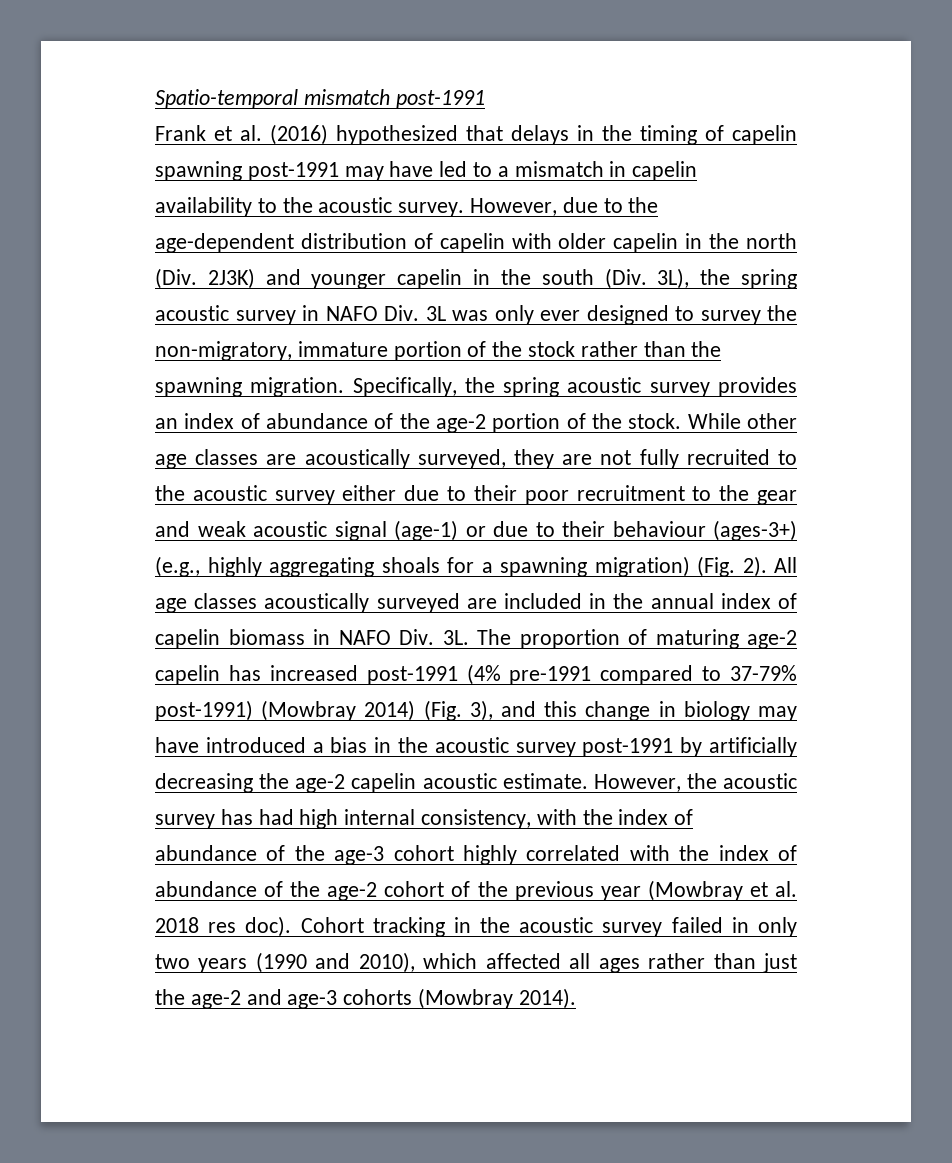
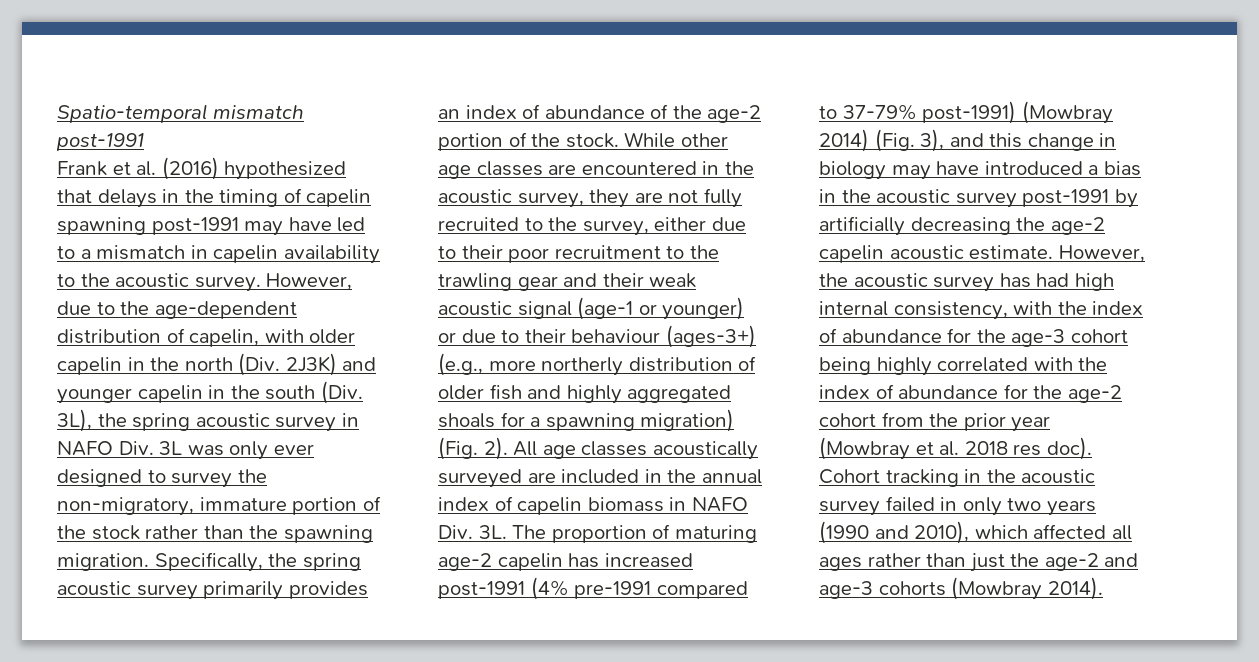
- However, due to the age-dependent distribution of capelin with older capelin in the north (Div. 2J3K) and younger capelin in the south (Div. 3L), the spring acoustic survey in NAFO Div. 3L was only ever designed to survey the non-migratory, immature portion of the stock rather than the spawning migration.
+ However, due to the age-dependent distribution of capelin, with older capelin in the north (Div. 2J3K) and younger capelin in the south (Div. 3L), the spring acoustic survey in NAFO Div. 3L was only ever designed to survey the non-migratory, immature portion of the stock rather than the spawning migration.
- Specifically, the spring acoustic survey provides an index of abundance of the age-2 portion of the stock.
+ Specifically, the spring acoustic survey primarily provides an index of abundance of the age-2 portion of the stock.
- While other age classes are acoustically surveyed, they are not fully recruited to the acoustic survey either due to their poor recruitment to the gear and weak acoustic signal (age-1) or due to their behaviour (ages-3+) (e.g., highly aggregating shoals for a spawning migration) (Fig. 2).
+ While other age classes are encountered in the acoustic survey, they are not fully recruited to the survey, either due to their poor recruitment to the trawling gear and their weak acoustic signal (age-1 or younger) or due to their behaviour (ages-3+) (e.g., more northerly distribution of older fish and highly aggregated shoals for a spawning migration) (Fig. 2).
- However, the acoustic survey has had high internal consistency, with the index of abundance of the age-3 cohort highly correlated with the index of abundance of the age-2 cohort of the previous year (Mowbray et al. 2018 res doc).
+ However, the acoustic survey has had high internal consistency, with the index of abundance for the age-3 cohort being highly correlated with the index of abundance for the age-2 cohort from the prior year (Mowbray et al. 2018 res doc).

